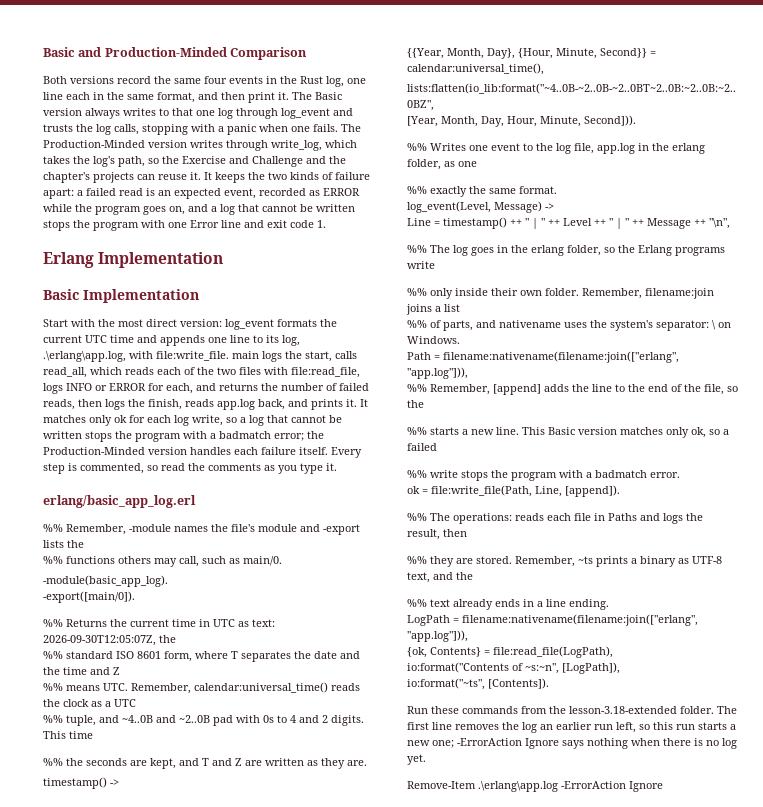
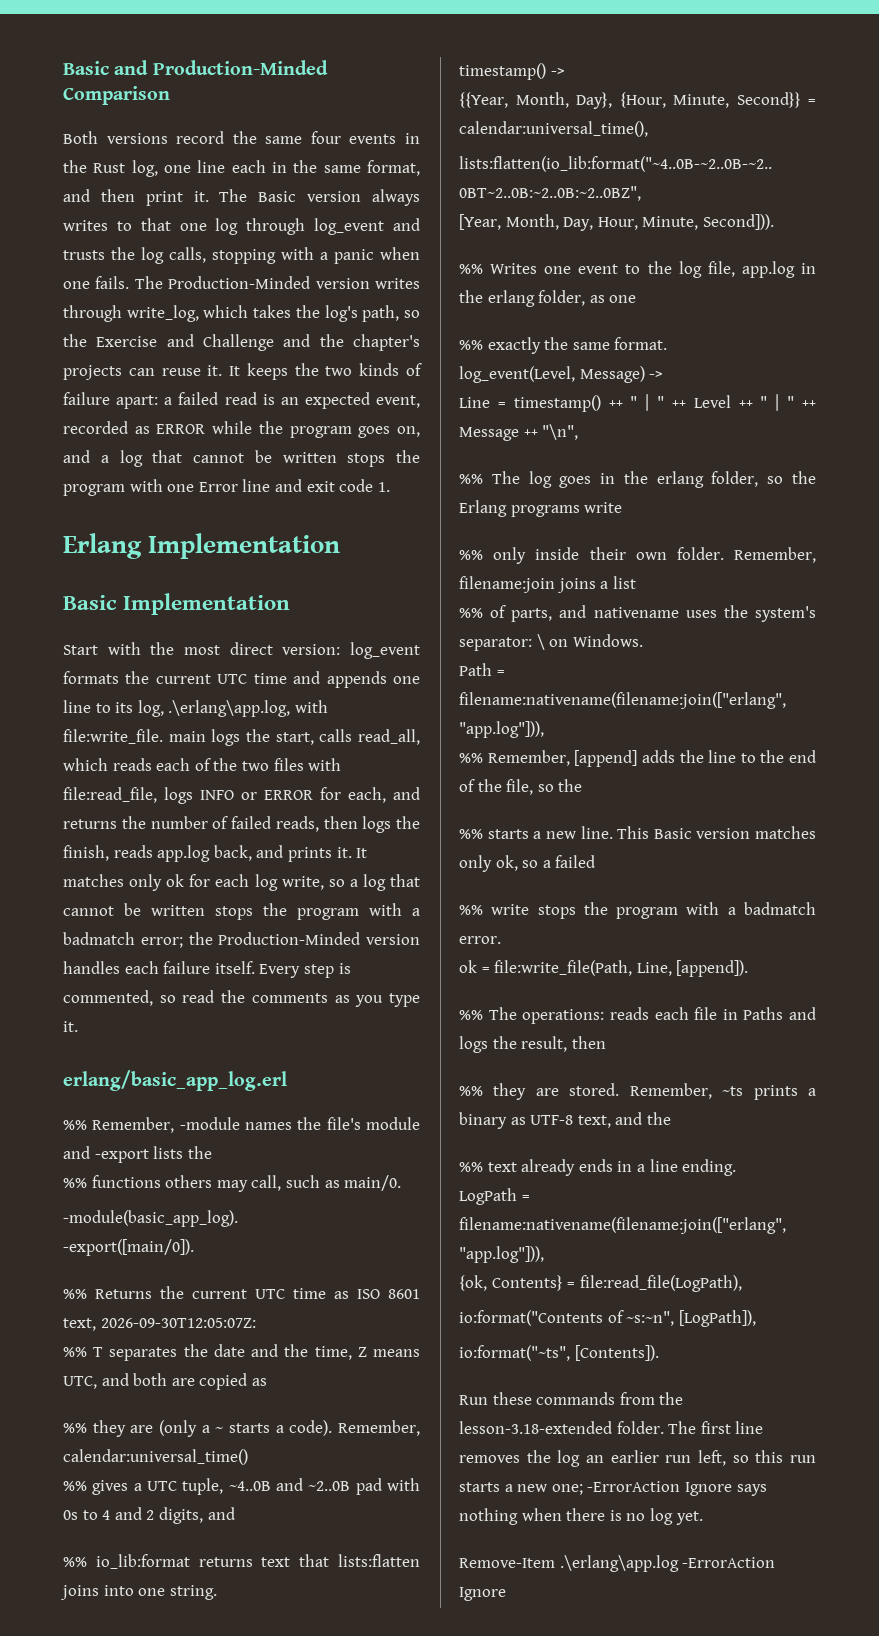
- %% Returns the current time in UTC as text: 2026-09-30T12:05:07Z, the
- %% standard ISO 8601 form, where T separates the date and the time and Z
- %% means UTC. Remember, calendar:universal_time() reads the clock as a UTC
- %% tuple, and ~4..0B and ~2..0B pad with 0s to 4 and 2 digits. This time
- %% the seconds are kept, and T and Z are written as they are.
+ %% Returns the current UTC time as ISO 8601 text, 2026-09-30T12:05:07Z:
+ %% T separates the date and the time, Z means UTC, and both are copied as
+ %% they are (only a ~ starts a code). Remember, calendar:universal_time()
+ %% gives a UTC tuple, ~4..0B and ~2..0B pad with 0s to 4 and 2 digits, and
+ %% io_lib:format returns text that lists:flatten joins into one string.

